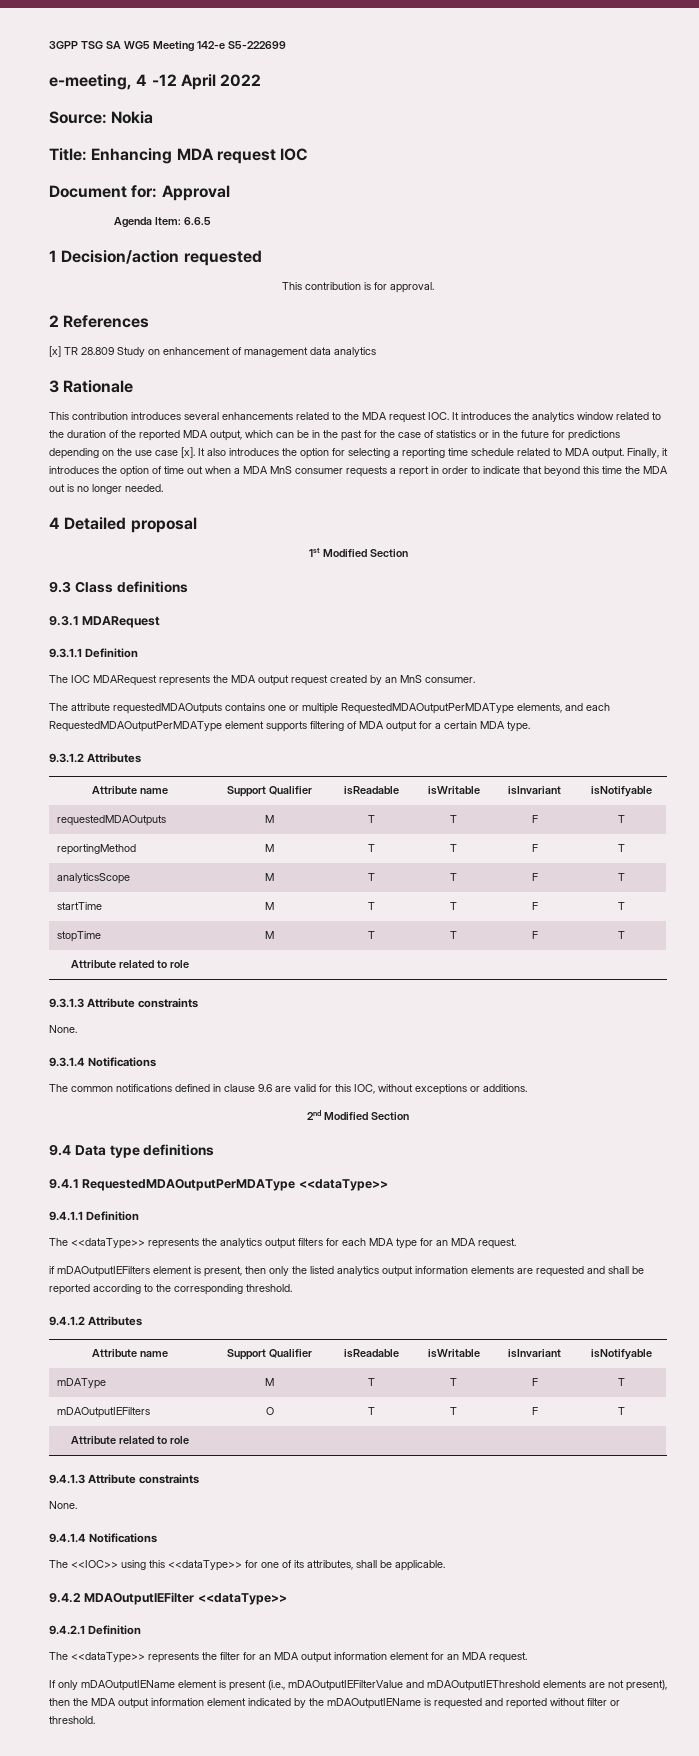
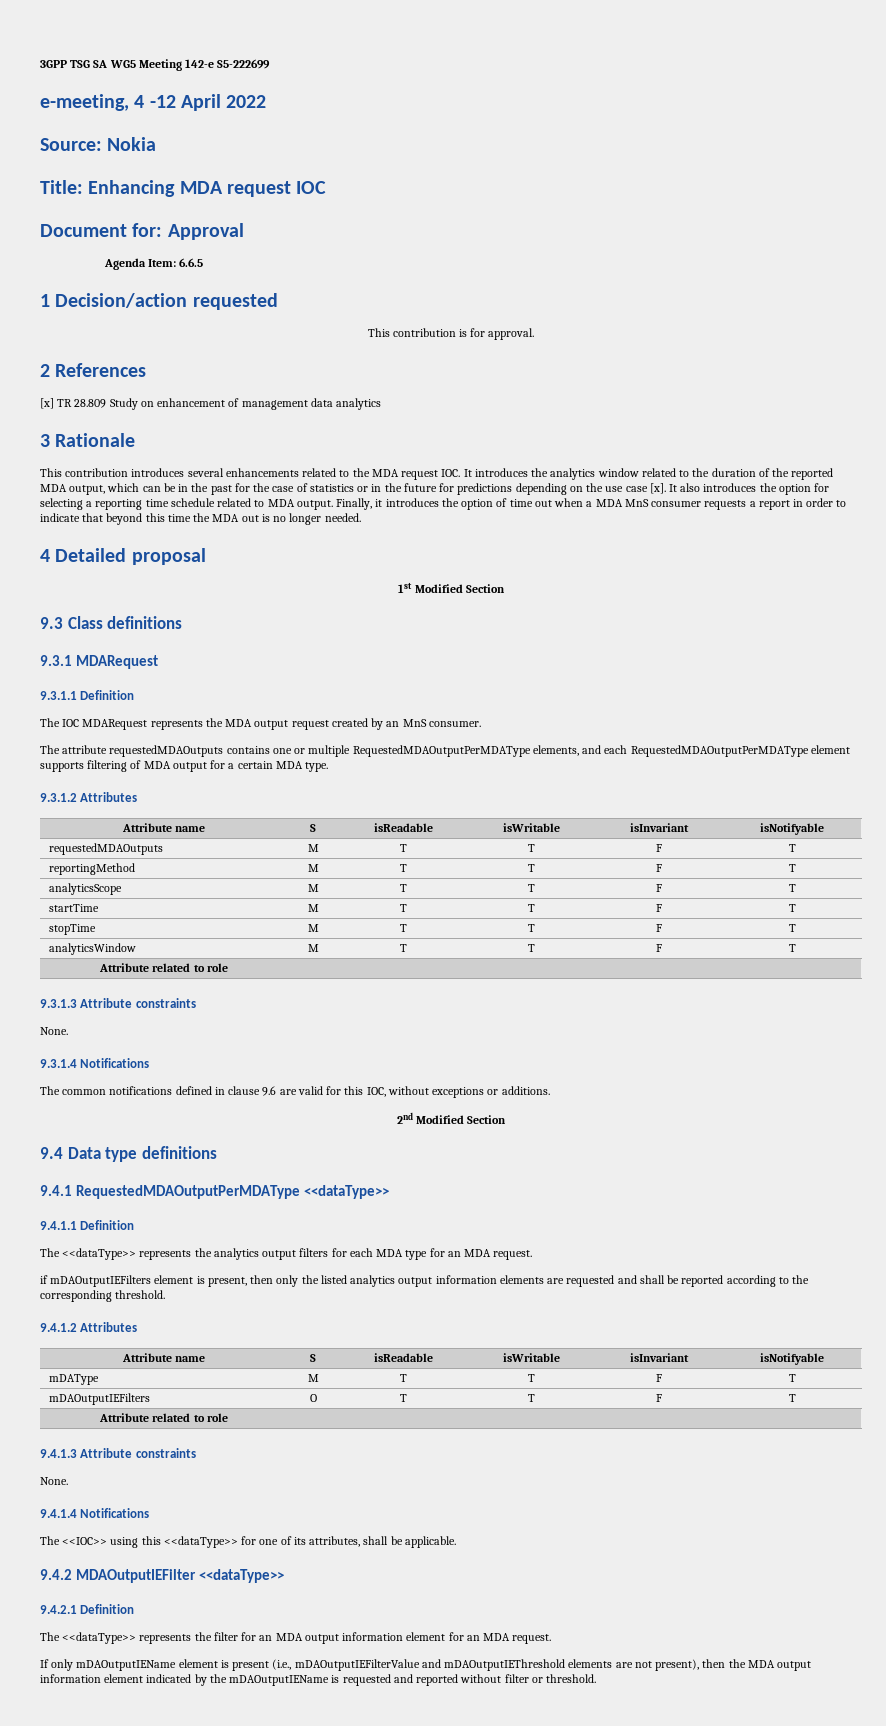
  9.3.1.2 Attributes
- Attribute name | Support Qualifier | isReadable | isWritable | isInvariant | isNotifyable
+ Attribute name | S | isReadable | isWritable | isInvariant | isNotifyable
+ analyticsWindow | M | T | T | F | T
  9.4.1.2 Attributes
- Attribute name | Support Qualifier | isReadable | isWritable | isInvariant | isNotifyable
+ Attribute name | S | isReadable | isWritable | isInvariant | isNotifyable

